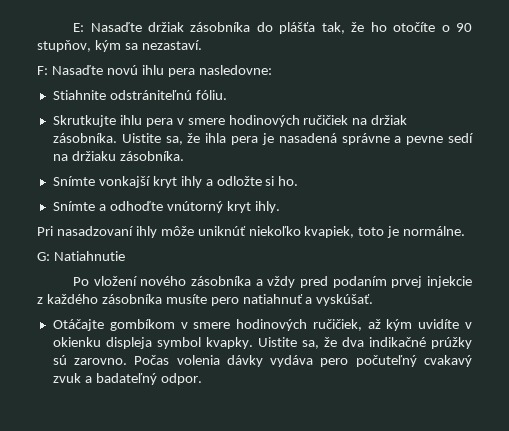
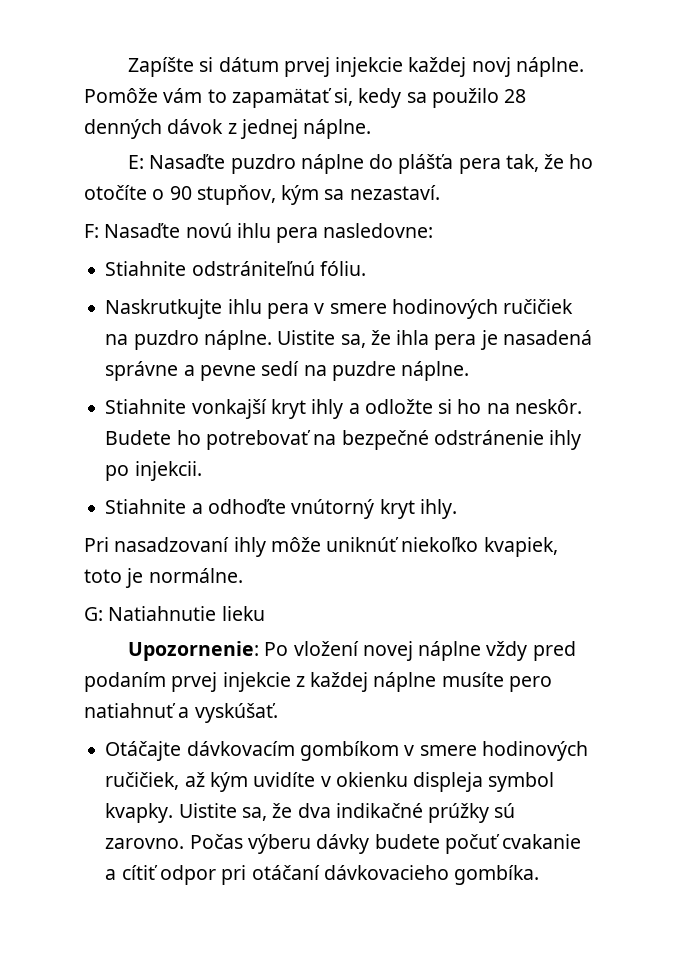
- E: Nasaďte držiak zásobníka do plášťa tak, že ho otočíte o 90 stupňov, kým sa nezastaví.
+ Zapíšte si dátum prvej injekcie každej novj náplne. Pomôže vám to zapamätať si, kedy sa použilo 28 denných dávok z jednej náplne.
+ E: Nasaďte puzdro náplne do plášťa pera tak, že ho otočíte o 90 stupňov, kým sa nezastaví.
- Skrutkujte ihlu pera v smere hodinových ručičiek na držiak zásobníka.
+ Naskrutkujte ihlu pera v smere hodinových ručičiek na puzdro náplne.
- Uistite sa, že ihla pera je nasadená správne a pevne sedí na držiaku zásobníka.
- Snímte vonkajší kryt ihly a odložte si ho.
- Snímte a odhoďte vnútorný kryt ihly.
+ Uistite sa, že ihla pera je nasadená správne a pevne sedí na puzdre náplne.
+ Stiahnite vonkajší kryt ihly a odložte si ho na neskôr. Budete ho potrebovať na bezpečné odstránenie ihly po injekcii.
+ Stiahnite a odhoďte vnútorný kryt ihly.
- G: Natiahnutie
- Po vložení nového zásobníka a vždy pred podaním prvej injekcie z každého zásobníka musíte pero natiahnuť a vyskúšať.
+ G: Natiahnutie lieku
+ Upozornenie: Po vložení novej náplne vždy pred podaním prvej injekcie z každej náplne musíte pero natiahnuť a vyskúšať.
- Otáčajte gombíkom v smere hodinových ručičiek, až kým uvidíte v okienku displeja symbol kvapky.
+ Otáčajte dávkovacím gombíkom v smere hodinových ručičiek, až kým uvidíte v okienku displeja symbol kvapky.
- Počas volenia dávky vydáva pero počuteľný cvakavý zvuk a badateľný odpor.
+ Počas výberu dávky budete počuť cvakanie a cítiť odpor pri otáčaní dávkovacieho gombíka.

